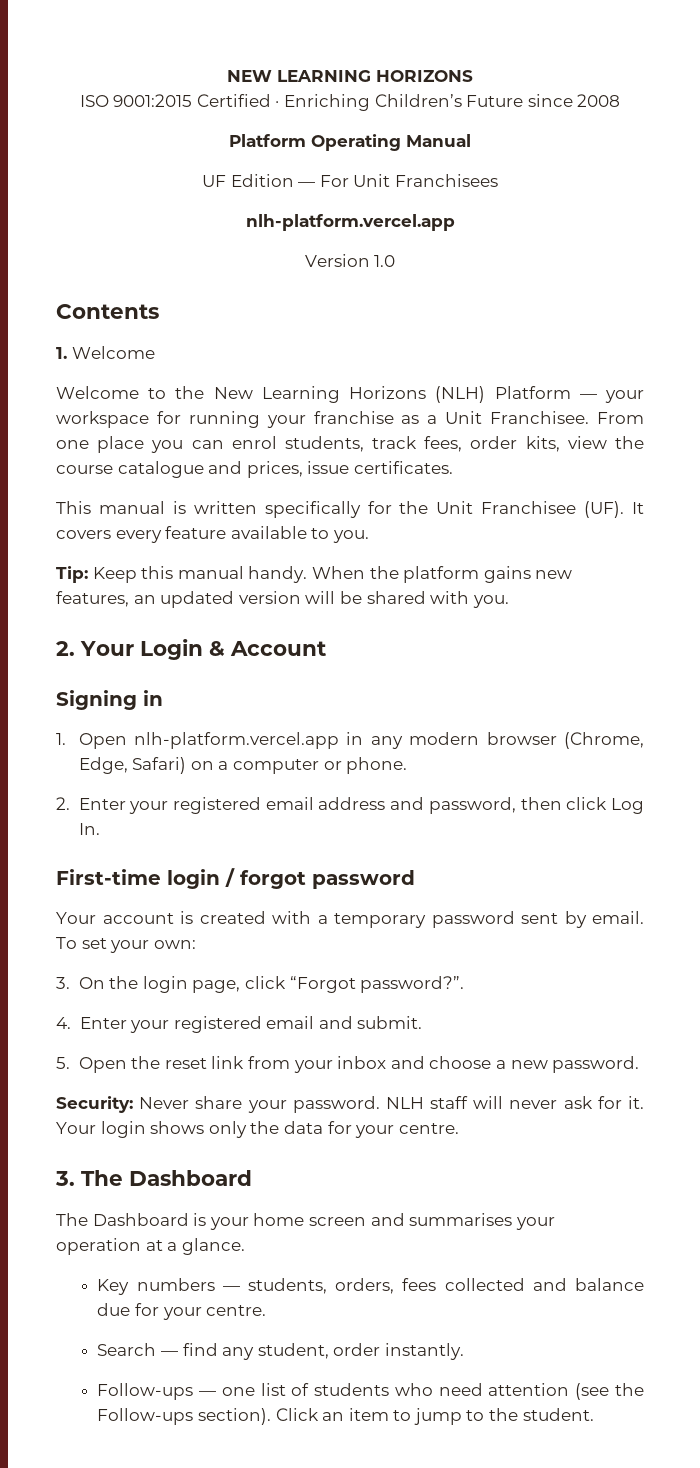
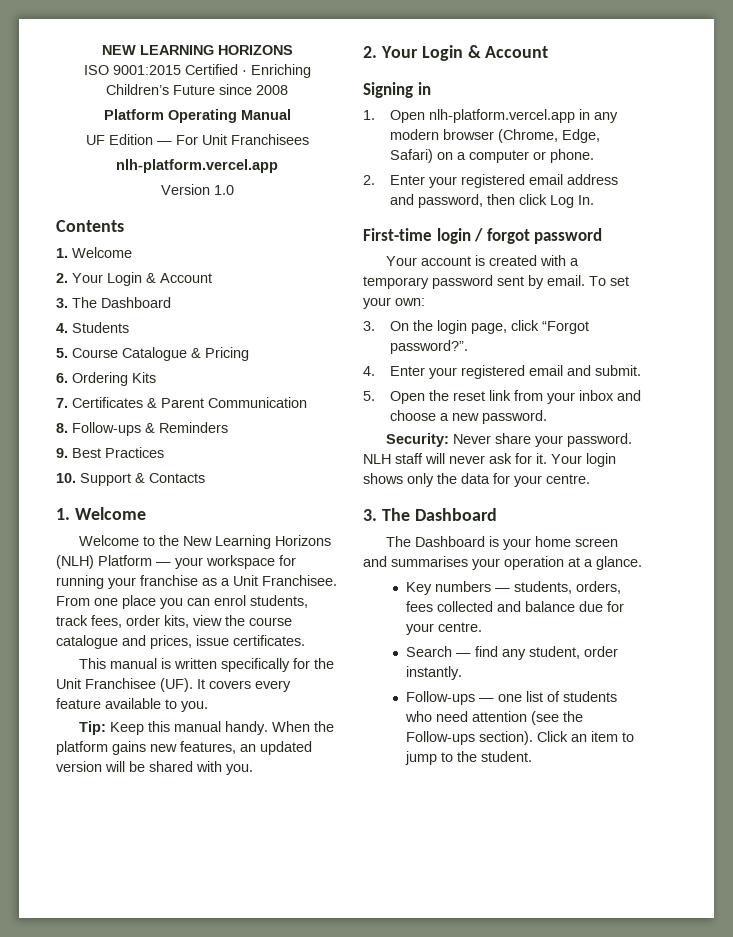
  Contents
+ 1. Welcome
+ 2. Your Login & Account
+ 3. The Dashboard
+ 4. Students
+ 5. Course Catalogue & Pricing
+ 6. Ordering Kits
+ 7. Certificates & Parent Communication
+ 8. Follow-ups & Reminders
+ 9. Best Practices
+ 10. Support & Contacts

